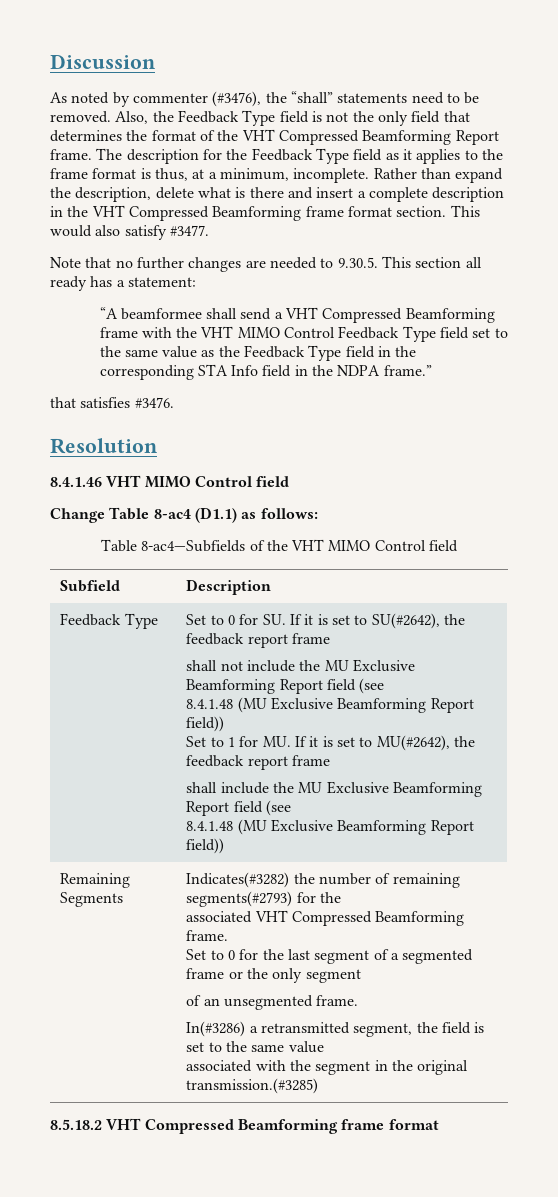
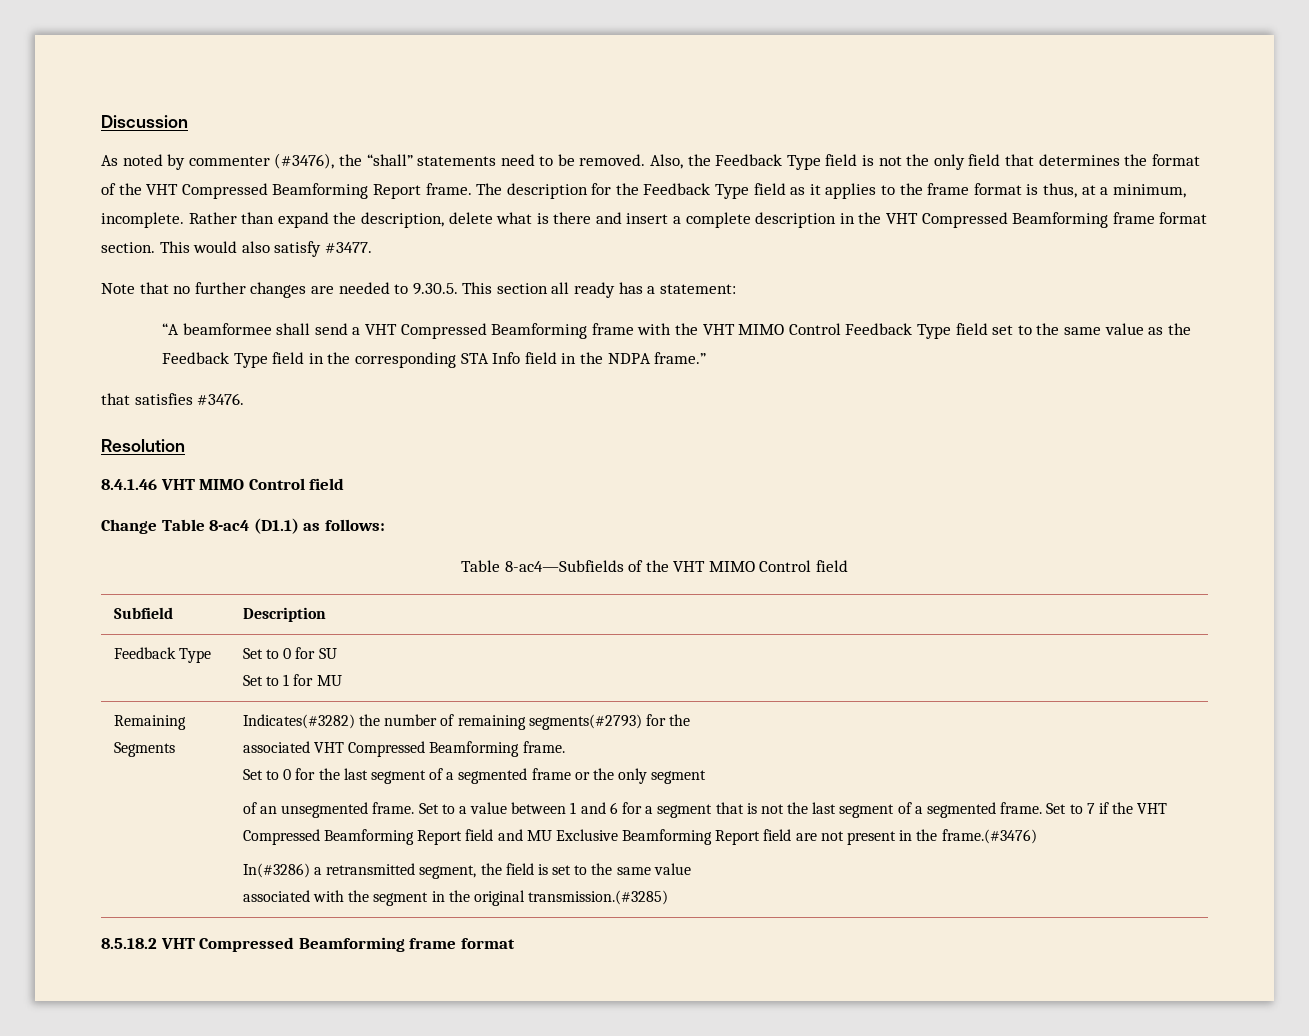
- Set to 0 for SU. If it is set to SU(#2642), the feedback report frame
- shall not include the MU Exclusive Beamforming Report field (see
- 8.4.1.48 (MU Exclusive Beamforming Report field))
- Set to 1 for MU. If it is set to MU(#2642), the feedback report frame
- shall include the MU Exclusive Beamforming Report field (see
- 8.4.1.48 (MU Exclusive Beamforming Report field))
+ Set to 0 for SU
+ Set to 1 for MU
+ Set to a value between 1 and 6 for a segment that is not the last segment of a segmented frame. Set to 7 if the VHT Compressed Beamforming Report field and MU Exclusive Beamforming Report field are not present in the frame.(#3476)

